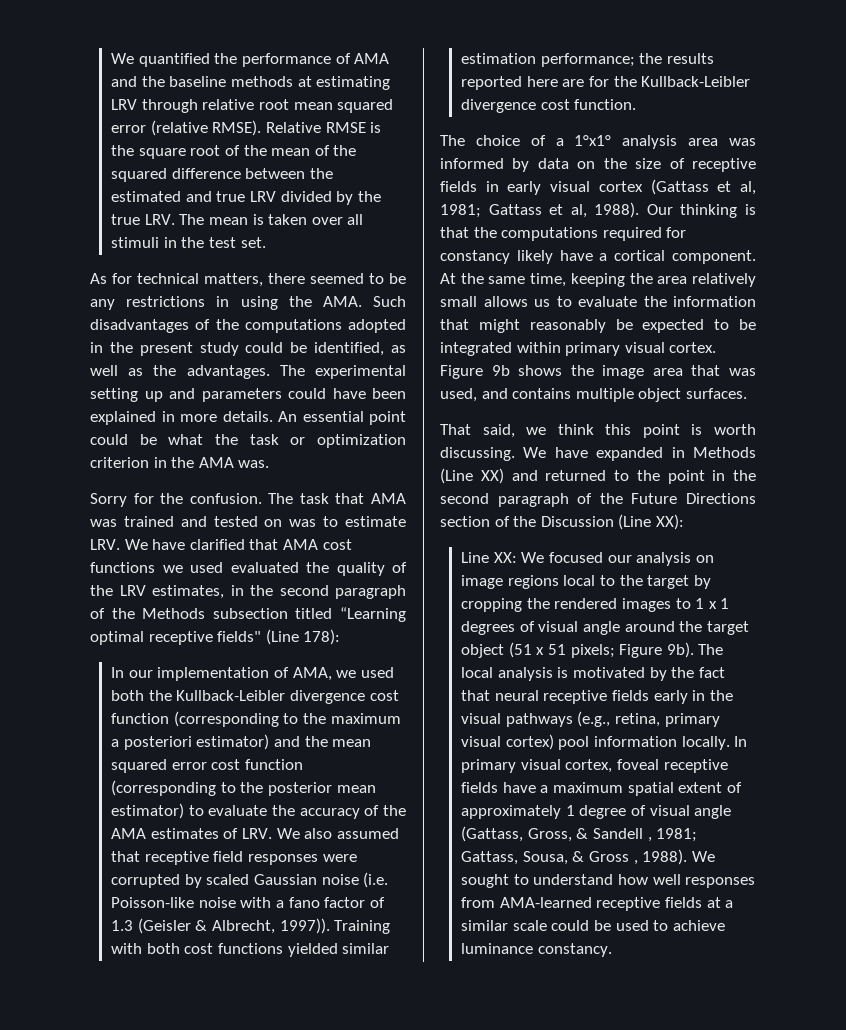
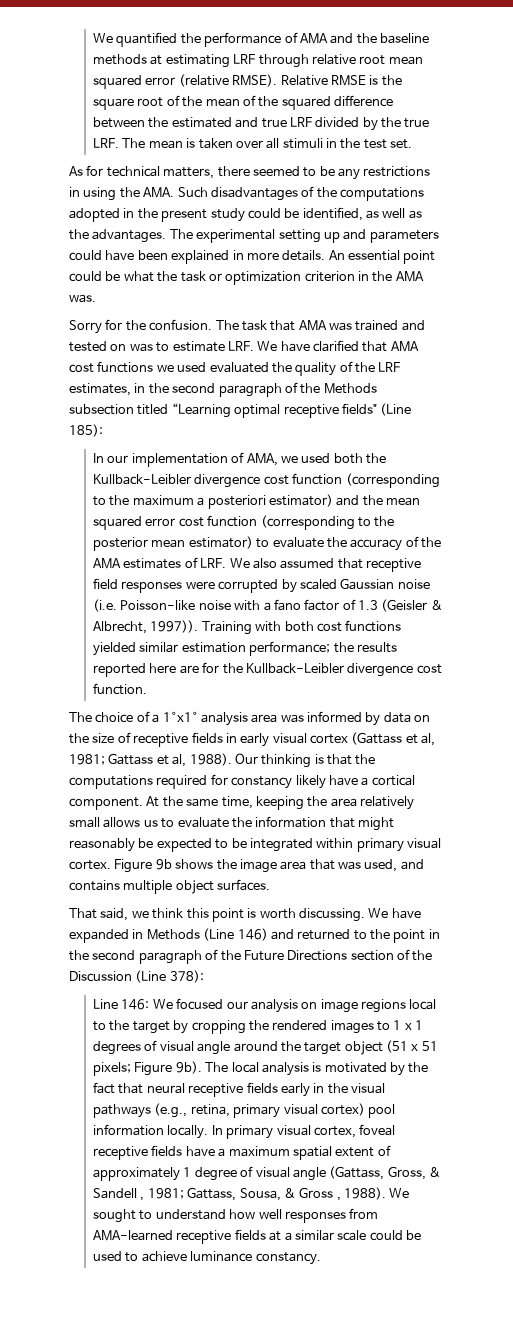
- We quantified the performance of AMA and the baseline methods at estimating LRV through relative root mean squared error (relative RMSE).
+ We quantified the performance of AMA and the baseline methods at estimating LRF through relative root mean squared error (relative RMSE).
- Relative RMSE is the square root of the mean of the squared difference between the estimated and true LRV divided by the true LRV. The mean is taken over all stimuli in the test set.
+ Relative RMSE is the square root of the mean of the squared difference between the estimated and true LRF divided by the true LRF. The mean is taken over all stimuli in the test set.
- The task that AMA was trained and tested on was to estimate LRV. We have clarified that AMA cost functions we used evaluated the quality of the LRV estimates, in the second paragraph of the Methods subsection titled “Learning optimal receptive fields" (Line 178):
+ The task that AMA was trained and tested on was to estimate LRF. We have clarified that AMA cost functions we used evaluated the quality of the LRF estimates, in the second paragraph of the Methods subsection titled “Learning optimal receptive fields" (Line 185):
- In our implementation of AMA, we used both the Kullback-Leibler divergence cost function (corresponding to the maximum a posteriori estimator) and the mean squared error cost function (corresponding to the posterior mean estimator) to evaluate the accuracy of the AMA estimates of LRV. We also assumed that receptive field responses were corrupted by scaled Gaussian noise (i.e. Poisson-like noise with a fano factor of 1.3 (Geisler & Albrecht, 1997)).
+ In our implementation of AMA, we used both the Kullback-Leibler divergence cost function (corresponding to the maximum a posteriori estimator) and the mean squared error cost function (corresponding to the posterior mean estimator) to evaluate the accuracy of the AMA estimates of LRF. We also assumed that receptive field responses were corrupted by scaled Gaussian noise (i.e. Poisson-like noise with a fano factor of 1.3 (Geisler & Albrecht, 1997)).
- We have expanded in Methods (Line XX) and returned to the point in the second paragraph of the Future Directions section of the Discussion (Line XX):
+ We have expanded in Methods (Line 146) and returned to the point in the second paragraph of the Future Directions section of the Discussion (Line 378):
- Line XX: We focused our analysis on image regions local to the target by cropping the rendered images to 1 x 1 degrees of visual angle around the target object (51 x 51 pixels; Figure 9b).
+ Line 146: We focused our analysis on image regions local to the target by cropping the rendered images to 1 x 1 degrees of visual angle around the target object (51 x 51 pixels; Figure 9b).

